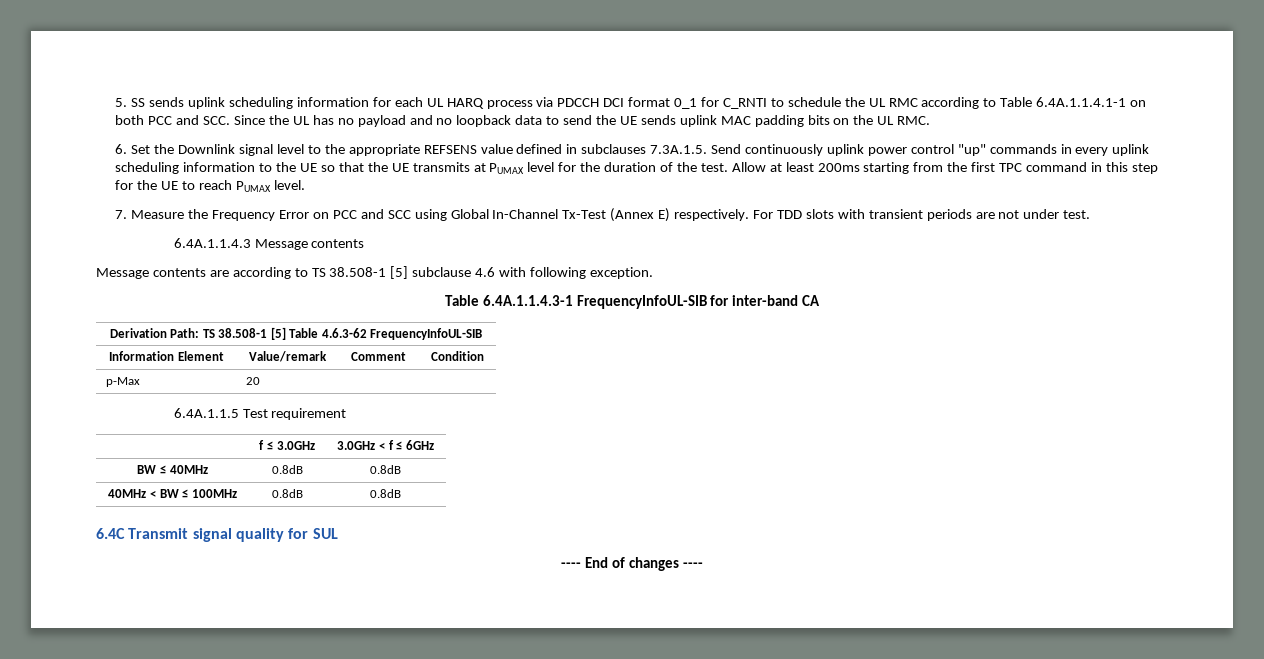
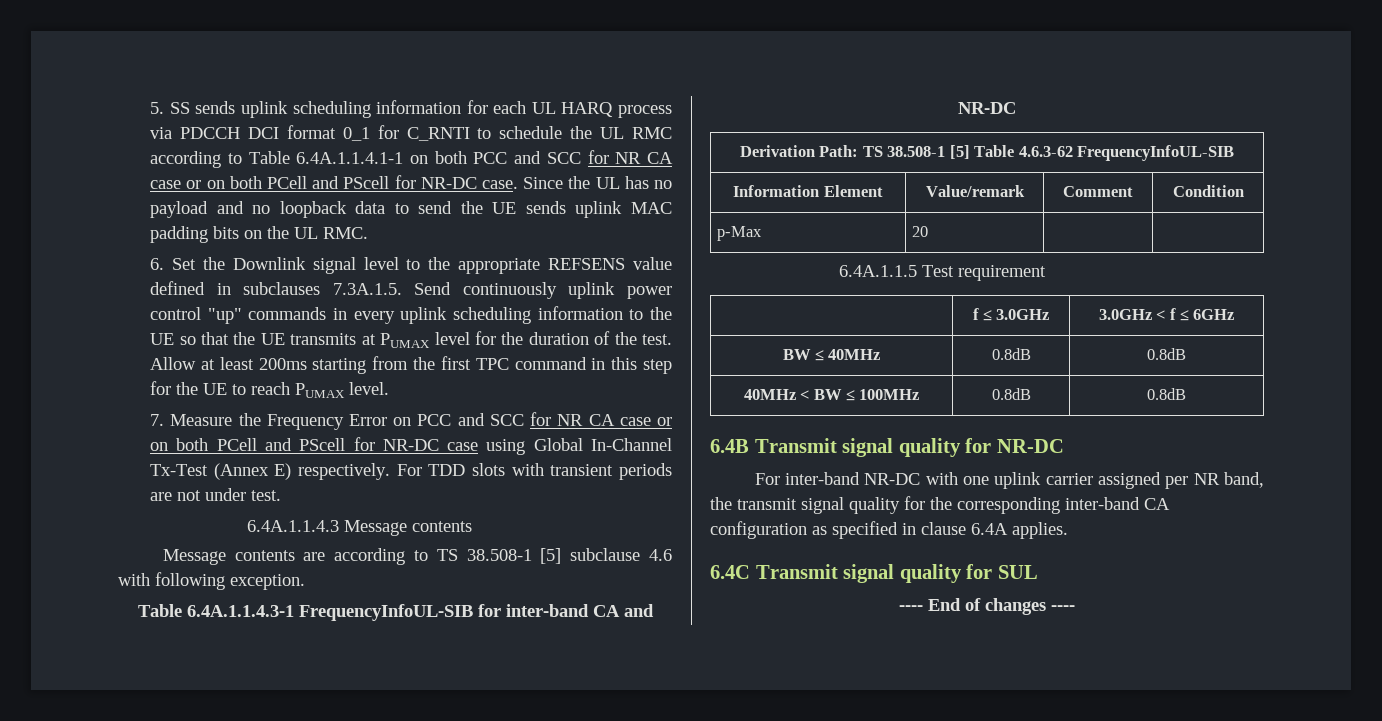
- 5. SS sends uplink scheduling information for each UL HARQ process via PDCCH DCI format 0_1 for C_RNTI to schedule the UL RMC according to Table 6.4A.1.1.4.1-1 on both PCC and SCC. Since the UL has no payload and no loopback data to send the UE sends uplink MAC padding bits on the UL RMC.
+ 5. SS sends uplink scheduling information for each UL HARQ process via PDCCH DCI format 0_1 for C_RNTI to schedule the UL RMC according to Table 6.4A.1.1.4.1-1 on both PCC and SCC for NR CA case or on both PCell and PScell for NR-DC case. Since the UL has no payload and no loopback data to send the UE sends uplink MAC padding bits on the UL RMC.
- 7. Measure the Frequency Error on PCC and SCC using Global In-Channel Tx-Test (Annex E) respectively.
+ 7. Measure the Frequency Error on PCC and SCC for NR CA case or on both PCell and PScell for NR-DC case using Global In-Channel Tx-Test (Annex E) respectively.
- Table 6.4A.1.1.4.3-1 FrequencyInfoUL-SIB for inter-band CA
+ Table 6.4A.1.1.4.3-1 FrequencyInfoUL-SIB for inter-band CA and NR-DC
+ 6.4B Transmit signal quality for NR-DC
+ For inter-band NR-DC with one uplink carrier assigned per NR band, the transmit signal quality for the corresponding inter-band CA configuration as specified in clause 6.4A applies.

